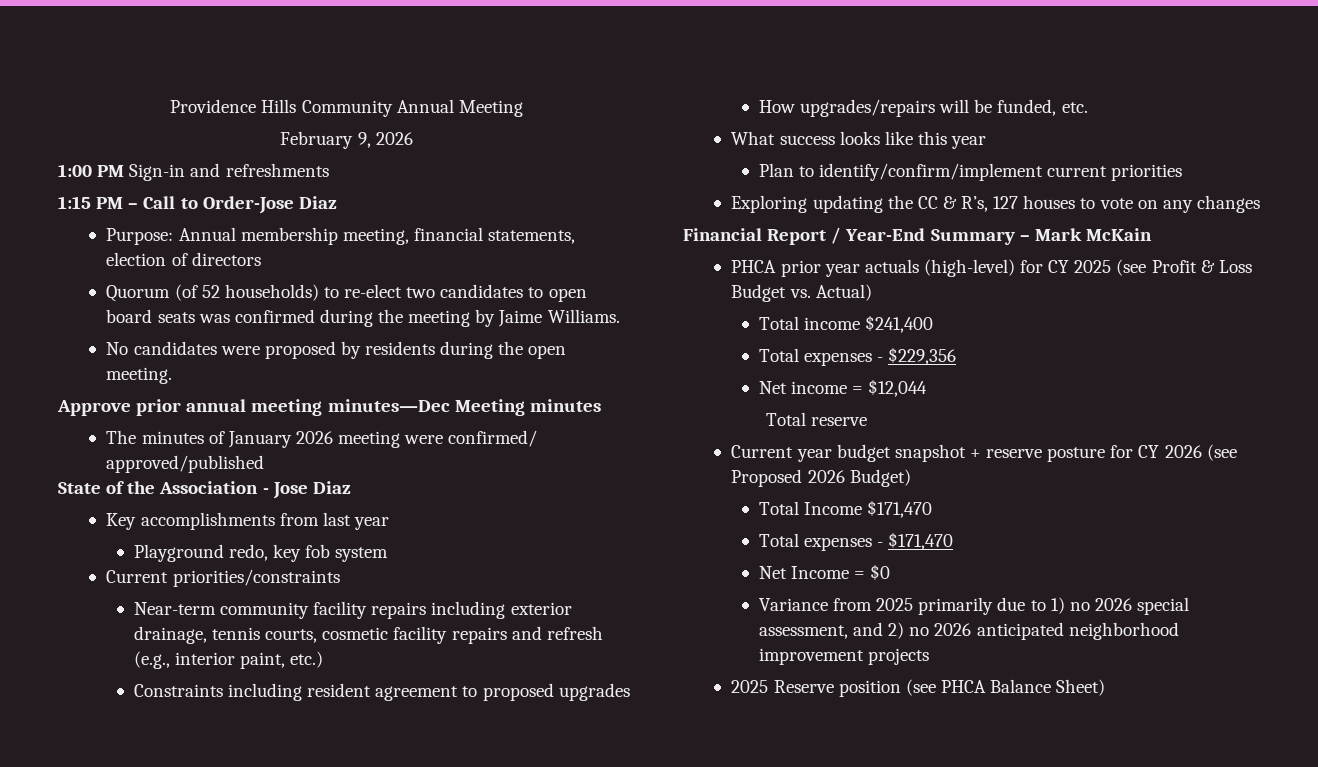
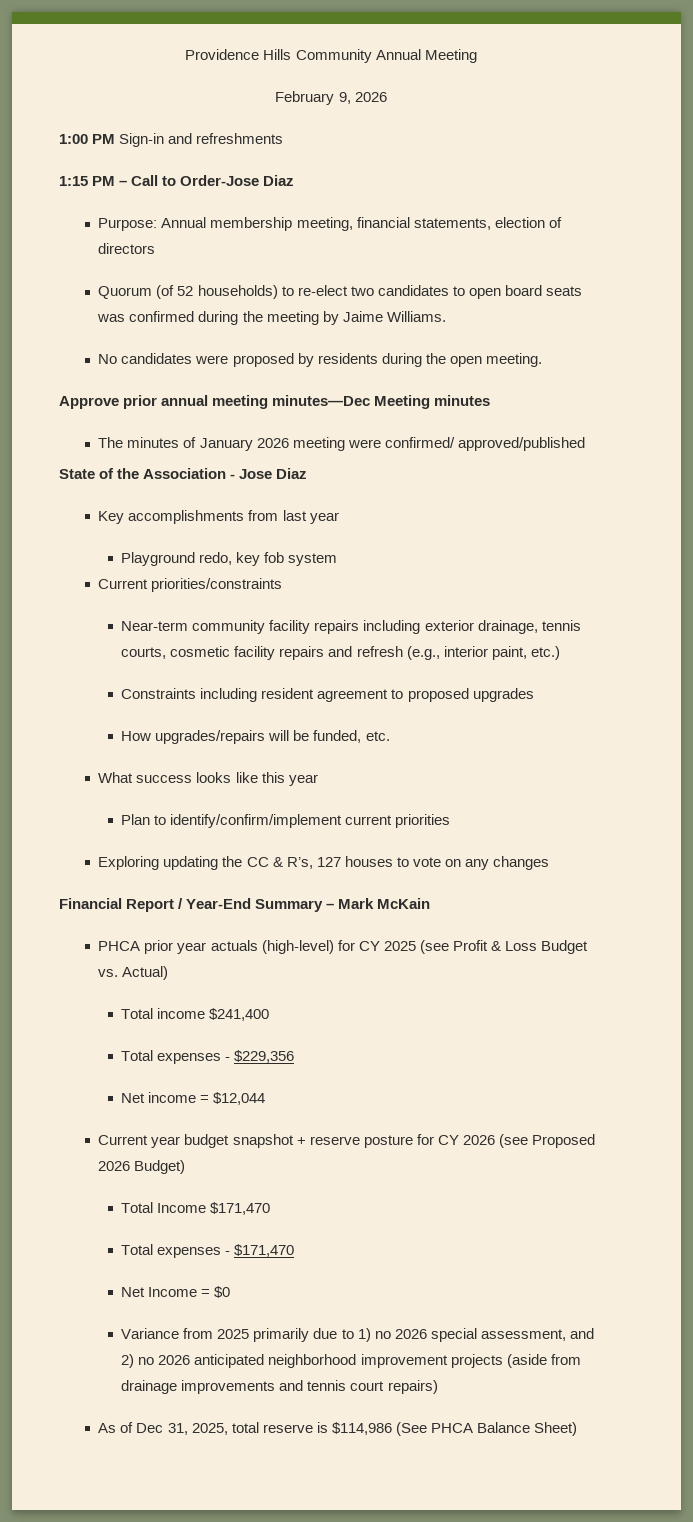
- Total reserve
- Variance from 2025 primarily due to 1) no 2026 special assessment, and 2) no 2026 anticipated neighborhood improvement projects
- 2025 Reserve position (see PHCA Balance Sheet)
+ Variance from 2025 primarily due to 1) no 2026 special assessment, and 2) no 2026 anticipated neighborhood improvement projects (aside from drainage improvements and tennis court repairs)
+ As of Dec 31, 2025, total reserve is $114,986 (See PHCA Balance Sheet)

